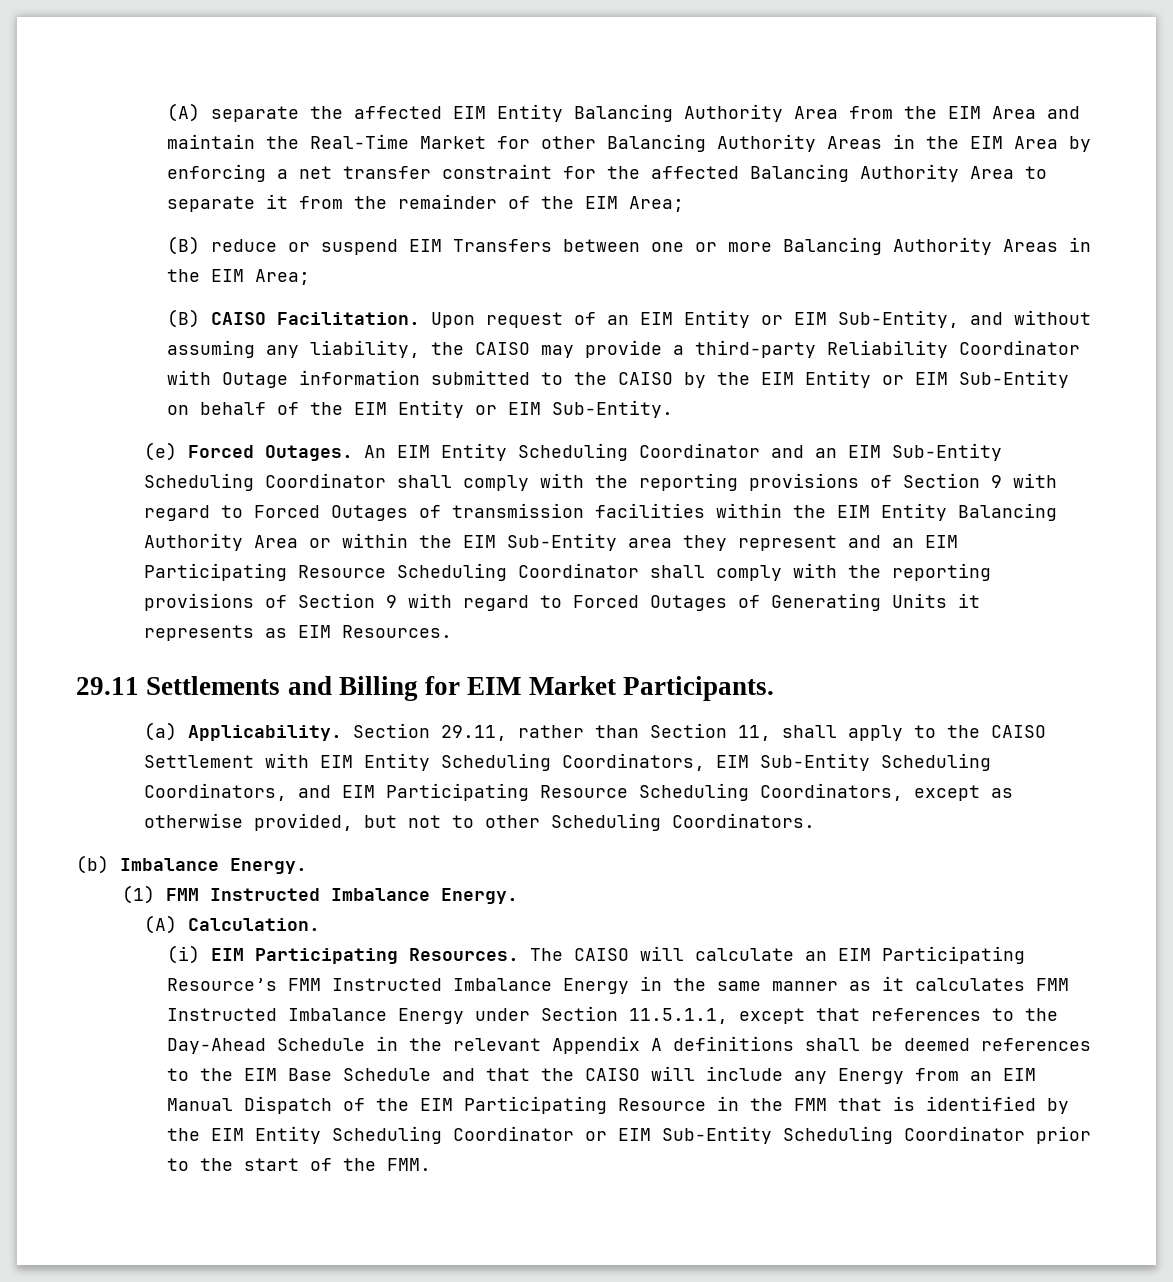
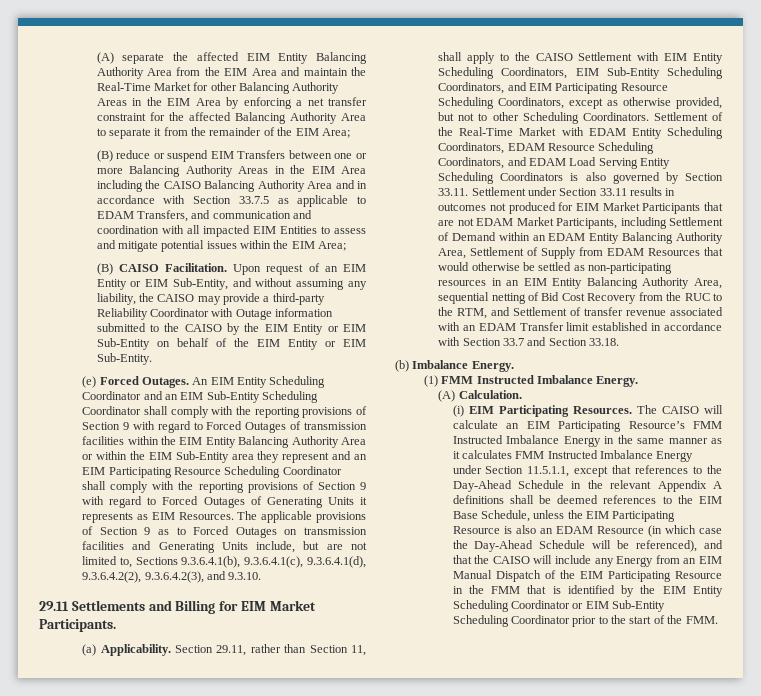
- (B) reduce or suspend EIM Transfers between one or more Balancing Authority Areas in the EIM Area;
+ (B) reduce or suspend EIM Transfers between one or more Balancing Authority Areas in the EIM Area including the CAISO Balancing Authority Area and in accordance with Section 33.7.5 as applicable to EDAM Transfers, and communication and coordination with all impacted EIM Entities to assess and mitigate potential issues within the EIM Area;
+ The applicable provisions of Section 9 as to Forced Outages on transmission facilities and Generating Units include, but are not limited to, Sections 9.3.6.4.1(b), 9.3.6.4.1(c), 9.3.6.4.1(d), 9.3.6.4.2(2), 9.3.6.4.2(3), and 9.3.10.
+ Settlement of the Real-Time Market with EDAM Entity Scheduling Coordinators, EDAM Resource Scheduling Coordinators, and EDAM Load Serving Entity Scheduling Coordinators is also governed by Section 33.11. Settlement under Section 33.11 results in outcomes not produced for EIM Market Participants that are not EDAM Market Participants, including Settlement of Demand within an EDAM Entity Balancing Authority Area, Settlement of Supply from EDAM Resources that would otherwise be settled as non-participating resources in an EIM Entity Balancing Authority Area, sequential netting of Bid Cost Recovery from the RUC to the RTM, and Settlement of transfer revenue associated with an EDAM Transfer limit established in accordance with Section 33.7 and Section 33.18.
- The CAISO will calculate an EIM Participating Resource’s FMM Instructed Imbalance Energy in the same manner as it calculates FMM Instructed Imbalance Energy under Section 11.5.1.1, except that references to the Day-Ahead Schedule in the relevant Appendix A definitions shall be deemed references to the EIM Base Schedule and that the CAISO will include any Energy from an EIM Manual Dispatch of the EIM Participating Resource in the FMM that is identified by the EIM Entity Scheduling Coordinator or EIM Sub-Entity Scheduling Coordinator prior to the start of the FMM.
+ The CAISO will calculate an EIM Participating Resource’s FMM Instructed Imbalance Energy in the same manner as it calculates FMM Instructed Imbalance Energy under Section 11.5.1.1, except that references to the Day-Ahead Schedule in the relevant Appendix A definitions shall be deemed references to the EIM Base Schedule, unless the EIM Participating Resource is also an EDAM Resource (in which case the Day-Ahead Schedule will be referenced), and that the CAISO will include any Energy from an EIM Manual Dispatch of the EIM Participating Resource in the FMM that is identified by the EIM Entity Scheduling Coordinator or EIM Sub-Entity Scheduling Coordinator prior to the start of the FMM.

